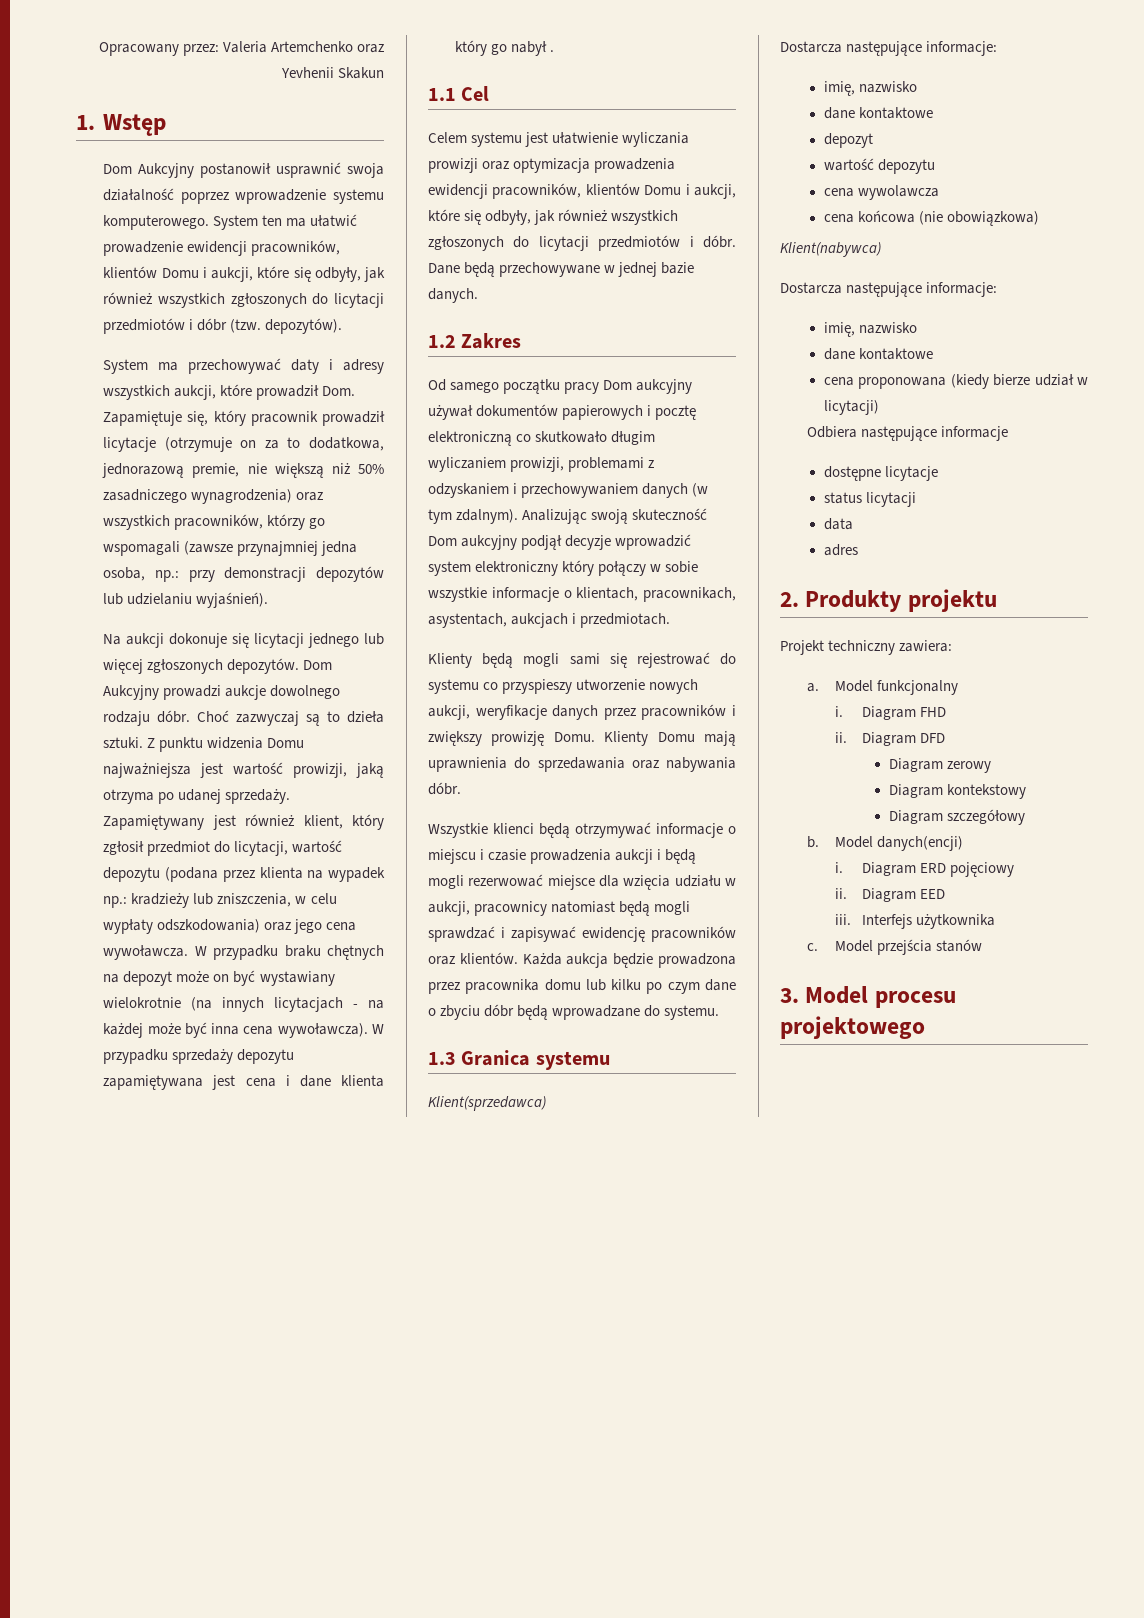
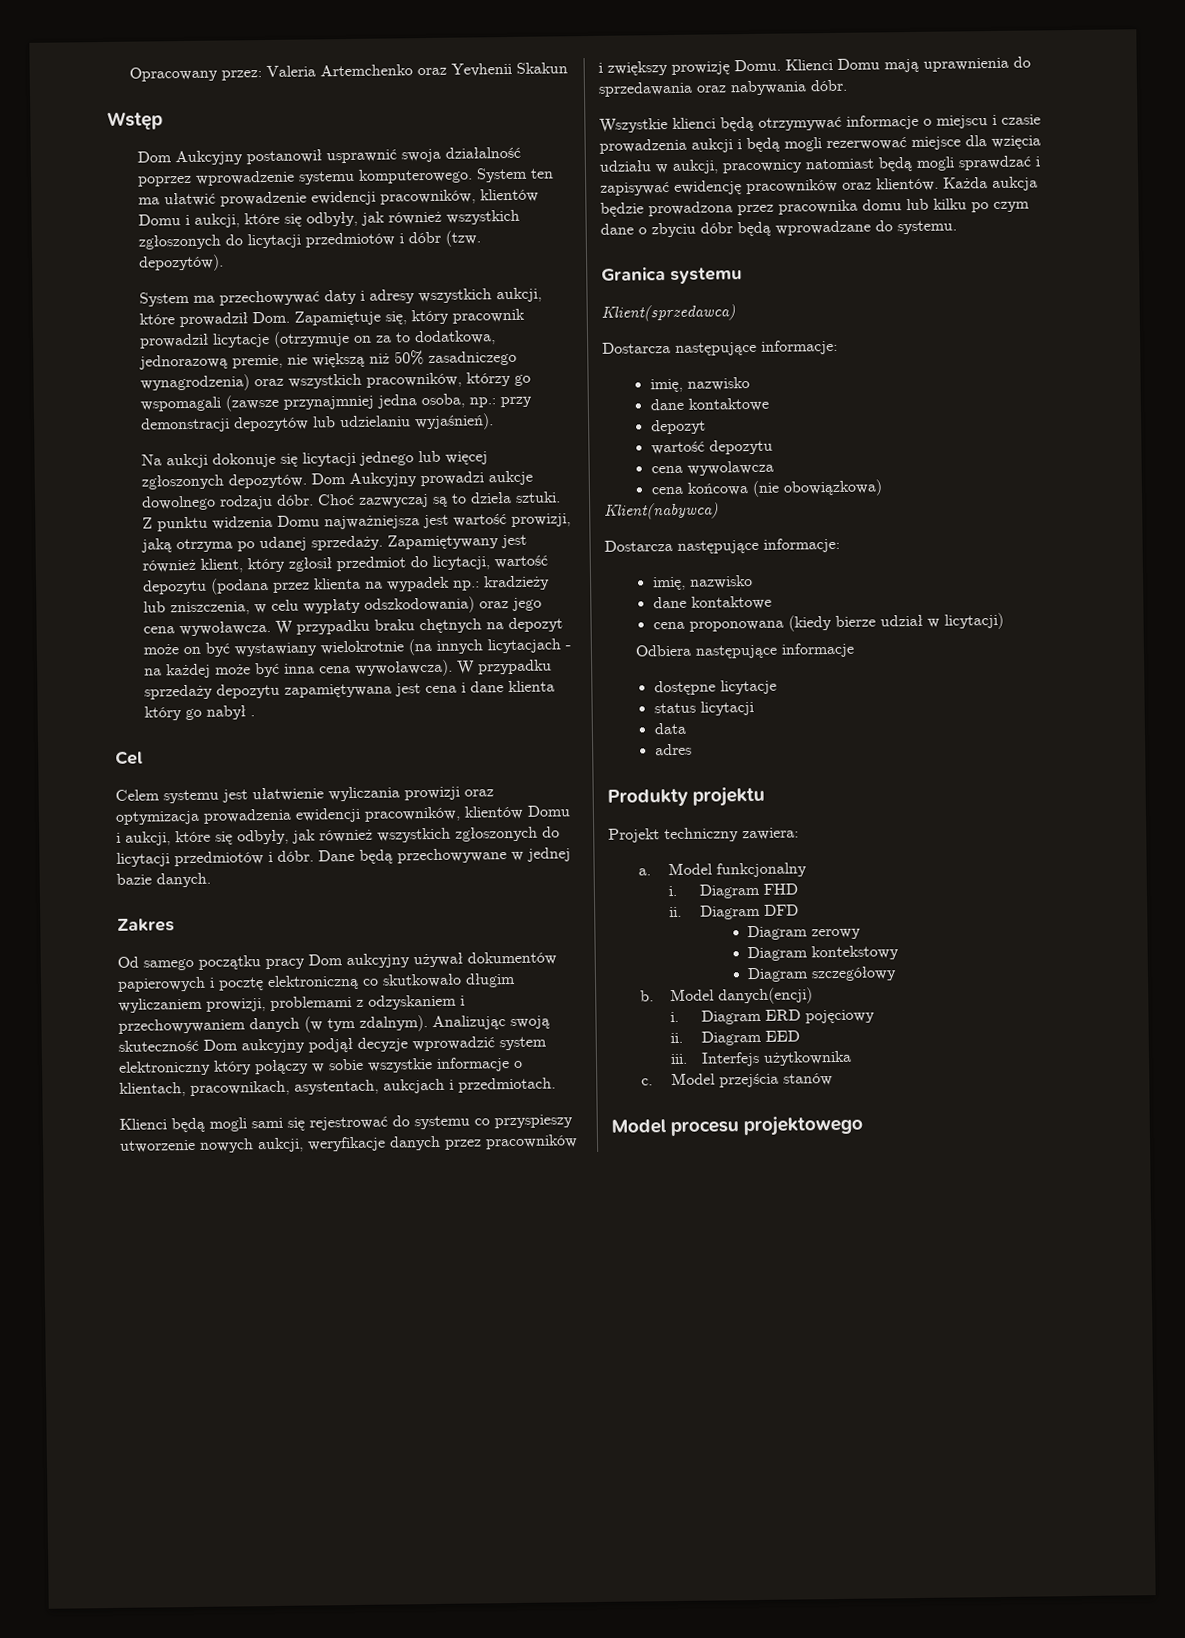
- 1. Wstęp
+ Wstęp
- 1.1 Cel
+ Cel
- 1.2 Zakres
+ Zakres
- Klienty będą mogli sami się rejestrować do systemu co przyspieszy utworzenie nowych aukcji, weryfikacje danych przez pracowników i zwiększy prowizję Domu.
+ Klienci będą mogli sami się rejestrować do systemu co przyspieszy utworzenie nowych aukcji, weryfikacje danych przez pracowników i zwiększy prowizję Domu.
- Klienty Domu mają uprawnienia do sprzedawania oraz nabywania dóbr.
+ Klienci Domu mają uprawnienia do sprzedawania oraz nabywania dóbr.
- 1.3 Granica systemu
+ Granica systemu
- 2. Produkty projektu
+ Produkty projektu
- 3. Model procesu projektowego
+ Model procesu projektowego

